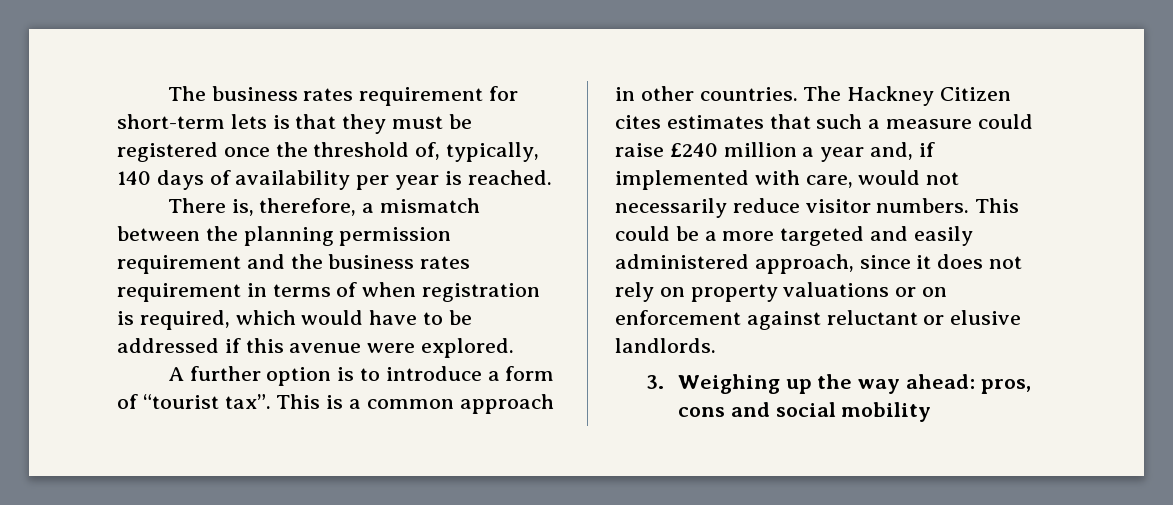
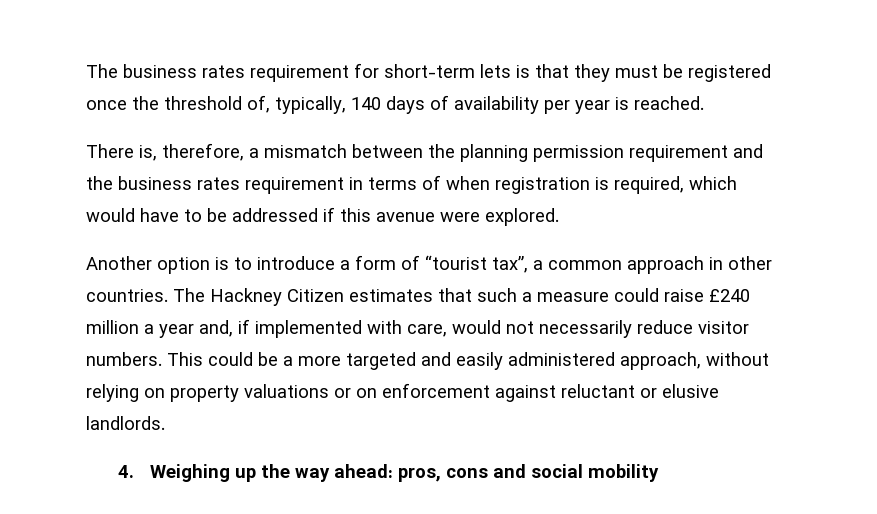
- A further option is to introduce a form of “tourist tax”. This is a common approach in other countries.
+ Another option is to introduce a form of “tourist tax”, a common approach in other countries.
- The Hackney Citizen cites estimates that such a measure could raise £240 million a year and, if implemented with care, would not necessarily reduce visitor numbers.
+ The Hackney Citizen estimates that such a measure could raise £240 million a year and, if implemented with care, would not necessarily reduce visitor numbers.
- This could be a more targeted and easily administered approach, since it does not rely on property valuations or on enforcement against reluctant or elusive landlords.
+ This could be a more targeted and easily administered approach, without relying on property valuations or on enforcement against reluctant or elusive landlords.
- 3. Weighing up the way ahead: pros, cons and social mobility
+ 4. Weighing up the way ahead: pros, cons and social mobility

